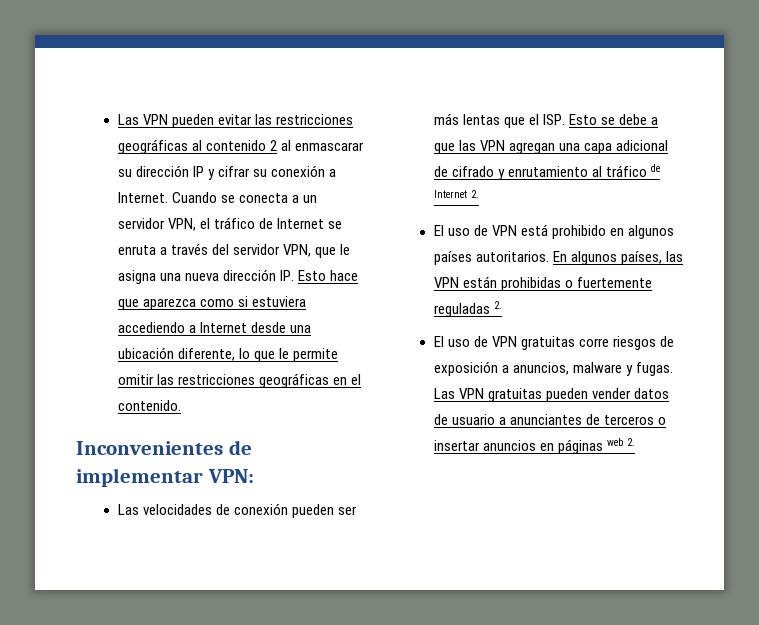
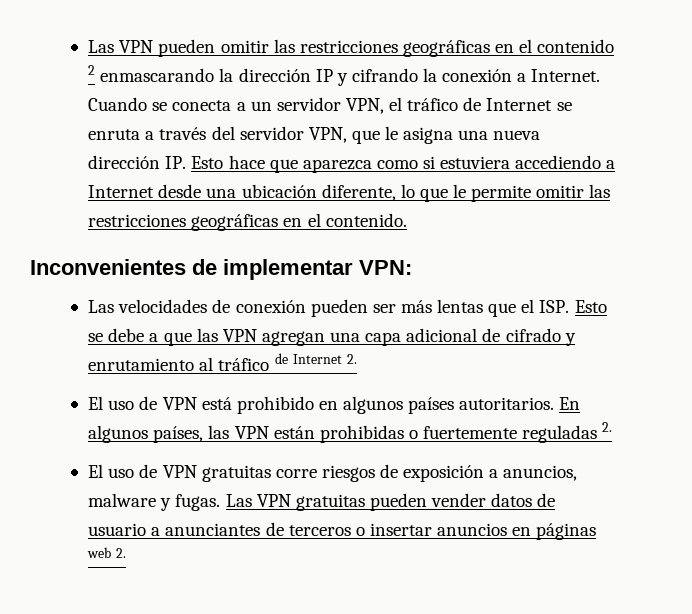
- Las VPN pueden evitar las restricciones geográficas al contenido 2 al enmascarar su dirección IP y cifrar su conexión a Internet.
+ Las VPN pueden omitir las restricciones geográficas en el contenido 2 enmascarando la dirección IP y cifrando la conexión a Internet.

